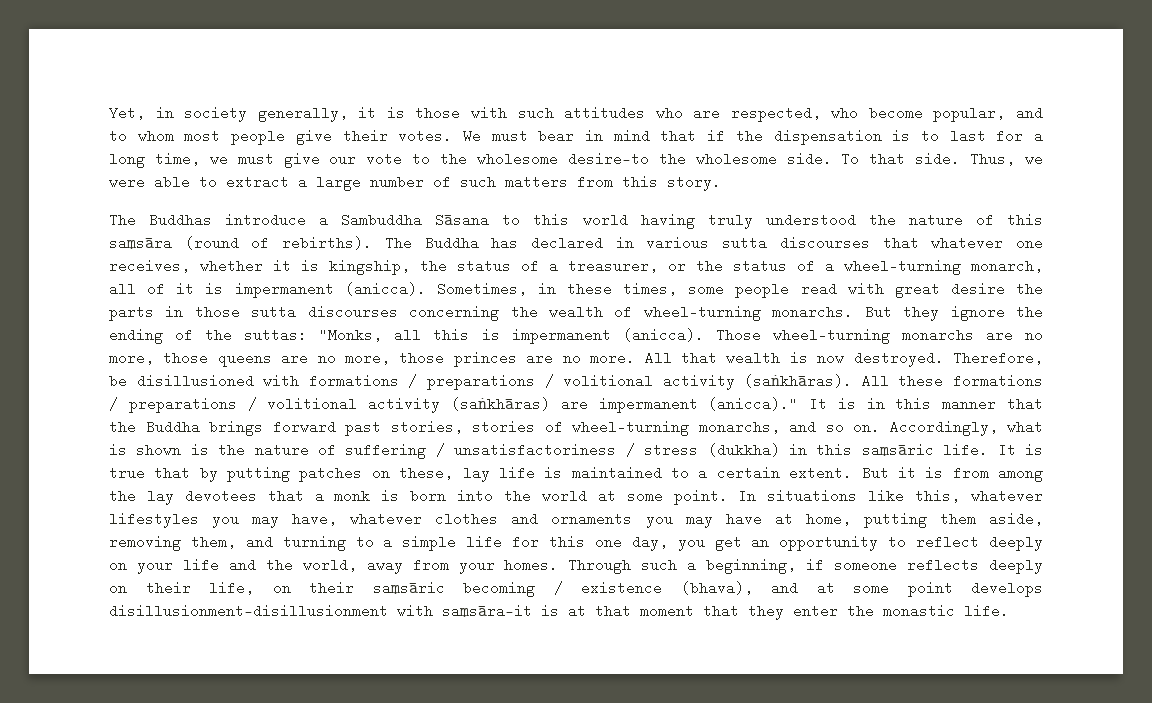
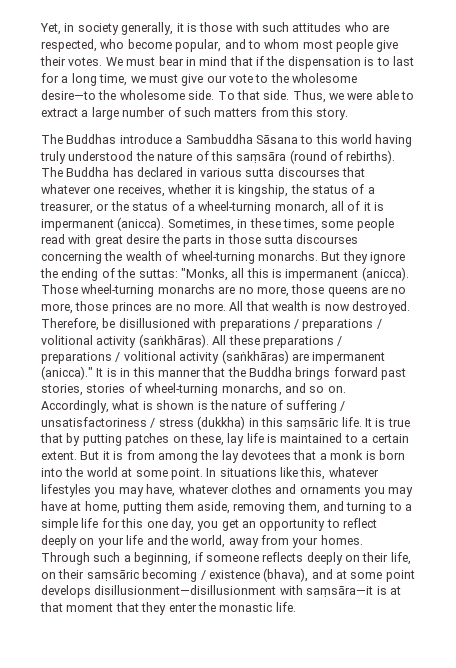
- Therefore, be disillusioned with formations / preparations / volitional activity (saṅkhāras).
+ Therefore, be disillusioned with preparations / preparations / volitional activity (saṅkhāras).
- All these formations / preparations / volitional activity (saṅkhāras) are impermanent (anicca)."
+ All these preparations / preparations / volitional activity (saṅkhāras) are impermanent (anicca)."

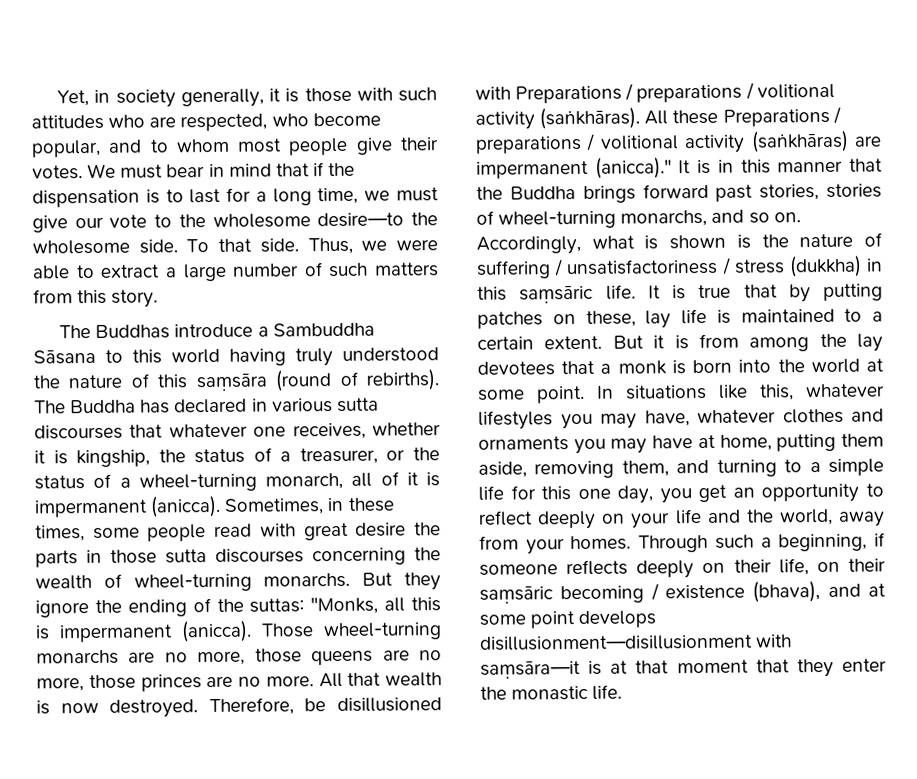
- Therefore, be disillusioned with preparations / preparations / volitional activity (saṅkhāras).
+ Therefore, be disillusioned with Preparations / preparations / volitional activity (saṅkhāras).
- All these preparations / preparations / volitional activity (saṅkhāras) are impermanent (anicca)."
+ All these Preparations / preparations / volitional activity (saṅkhāras) are impermanent (anicca)."

